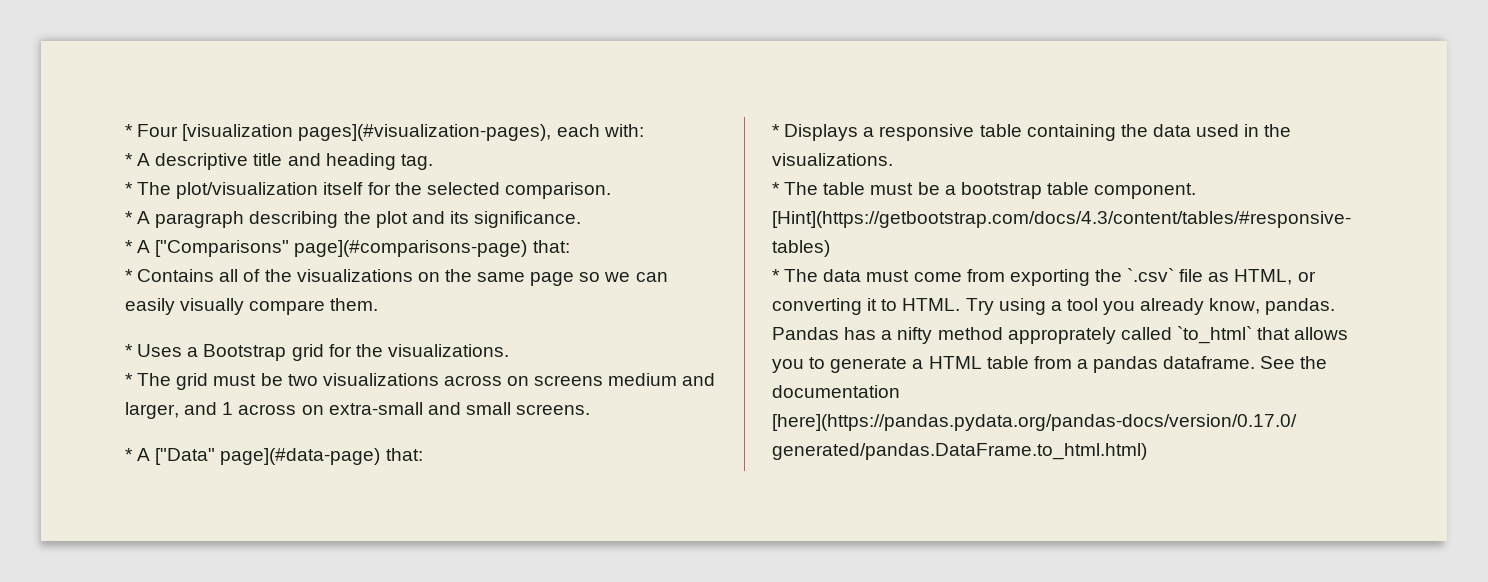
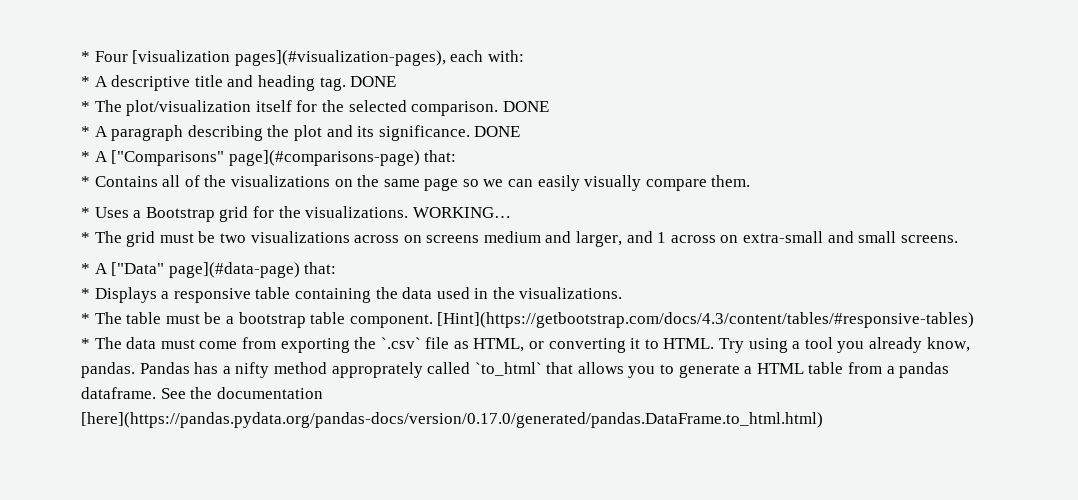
- * A descriptive title and heading tag.
+ * A descriptive title and heading tag. DONE
- * The plot/visualization itself for the selected comparison.
+ * The plot/visualization itself for the selected comparison. DONE
- * A paragraph describing the plot and its significance.
+ * A paragraph describing the plot and its significance. DONE
+ WORKING…

